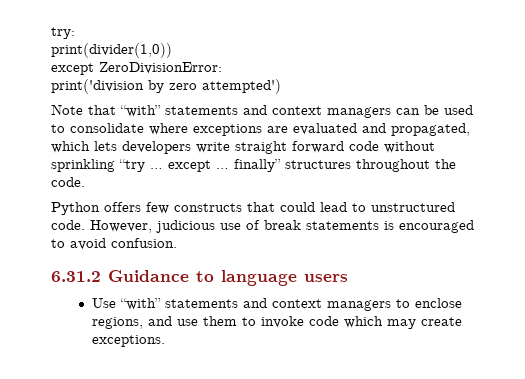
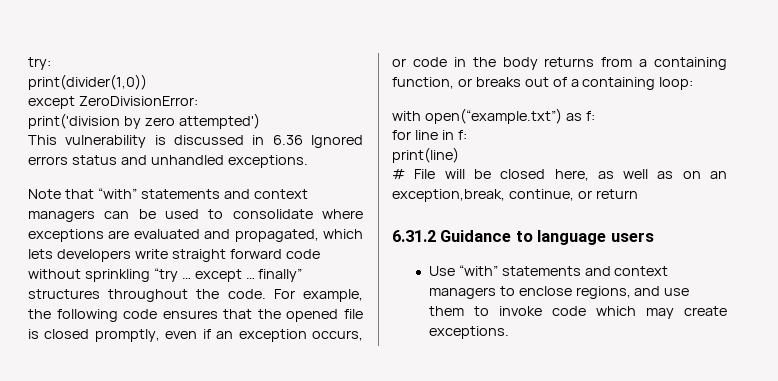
+ This vulnerability is discussed in 6.36 Ignored errors status and unhandled exceptions.
- Note that “with” statements and context managers can be used to consolidate where exceptions are evaluated and propagated, which lets developers write straight forward code without sprinkling “try … except … finally” structures throughout the code.
- Python offers few constructs that could lead to unstructured code. However, judicious use of break statements is encouraged to avoid confusion.
+ Note that “with” statements and context managers can be used to consolidate where exceptions are evaluated and propagated, which lets developers write straight forward code without sprinkling “try … except … finally” structures throughout the code. For example, the following code ensures that the opened file is closed promptly, even if an exception occurs, or code in the body returns from a containing function, or breaks out of a containing loop:
+ with open(“example.txt”) as f:
+ for line in f:
+ print(line)
+ # File will be closed here, as well as on an exception,break, continue, or return

